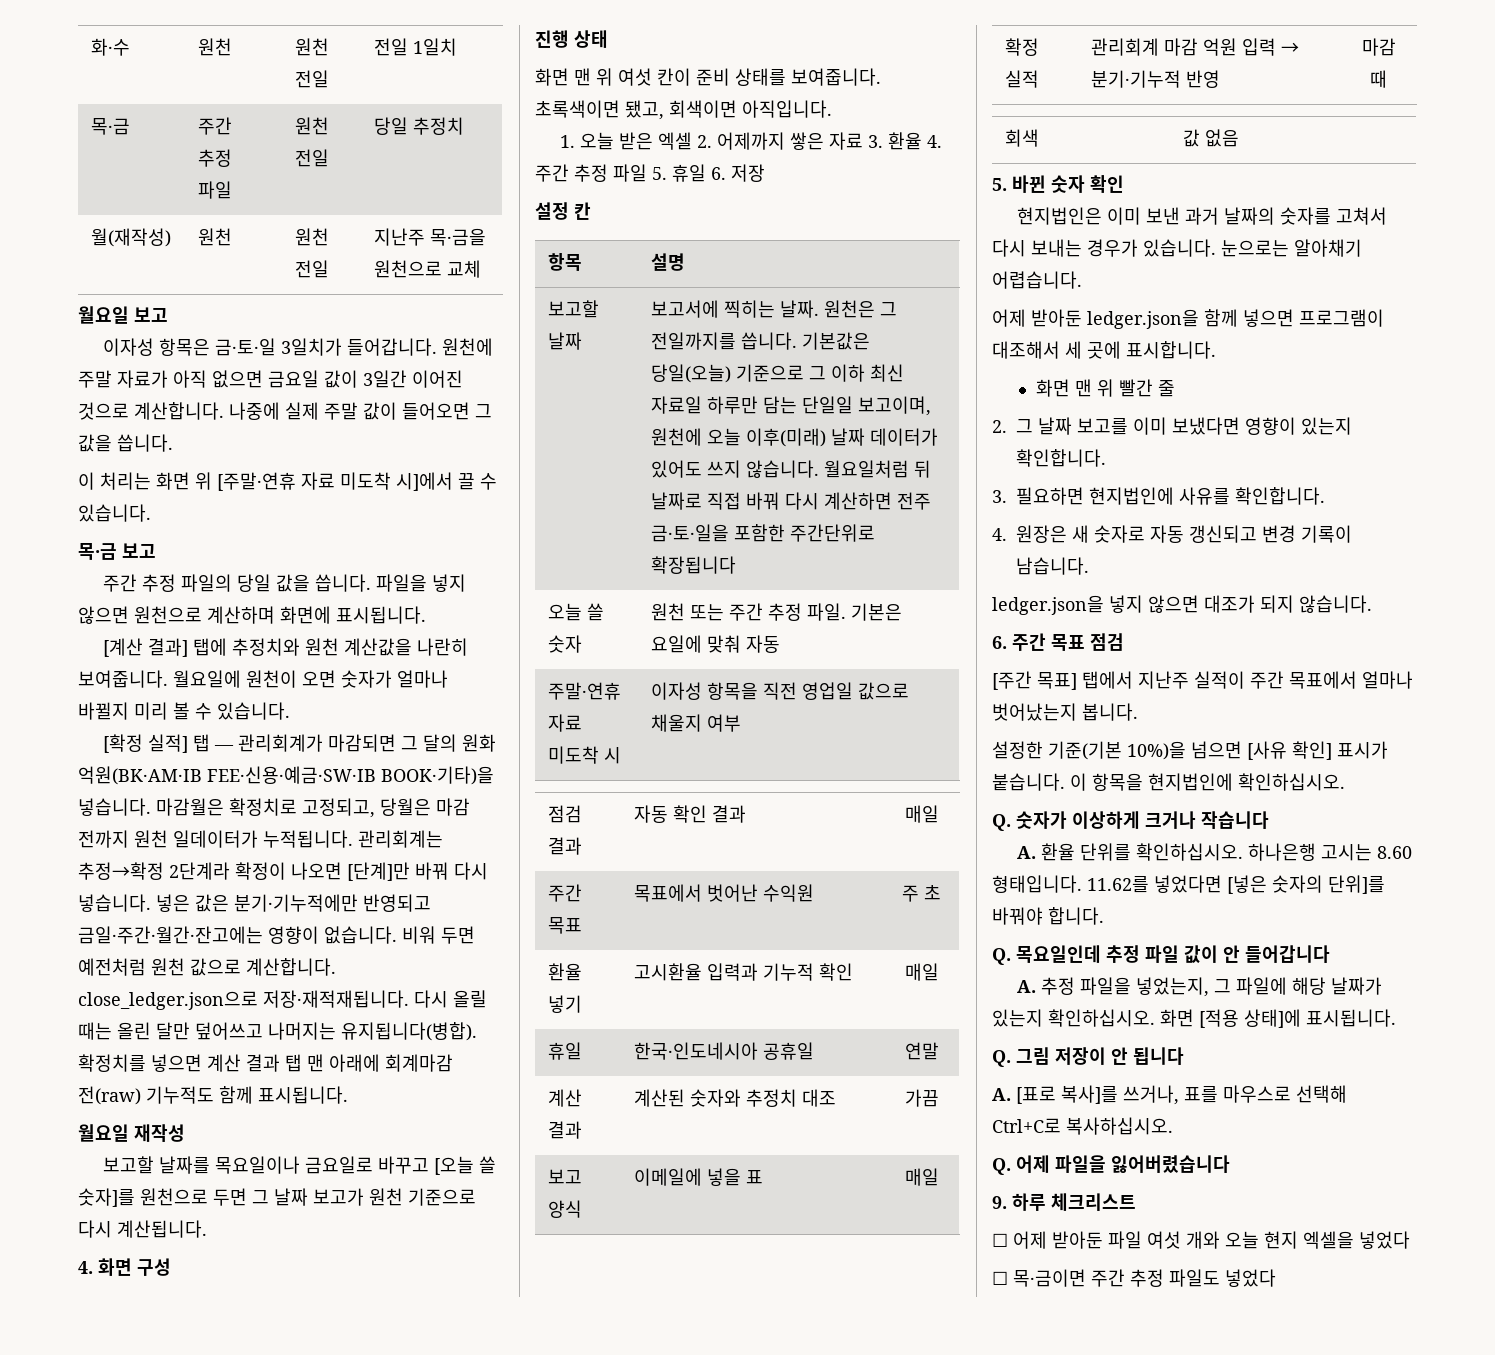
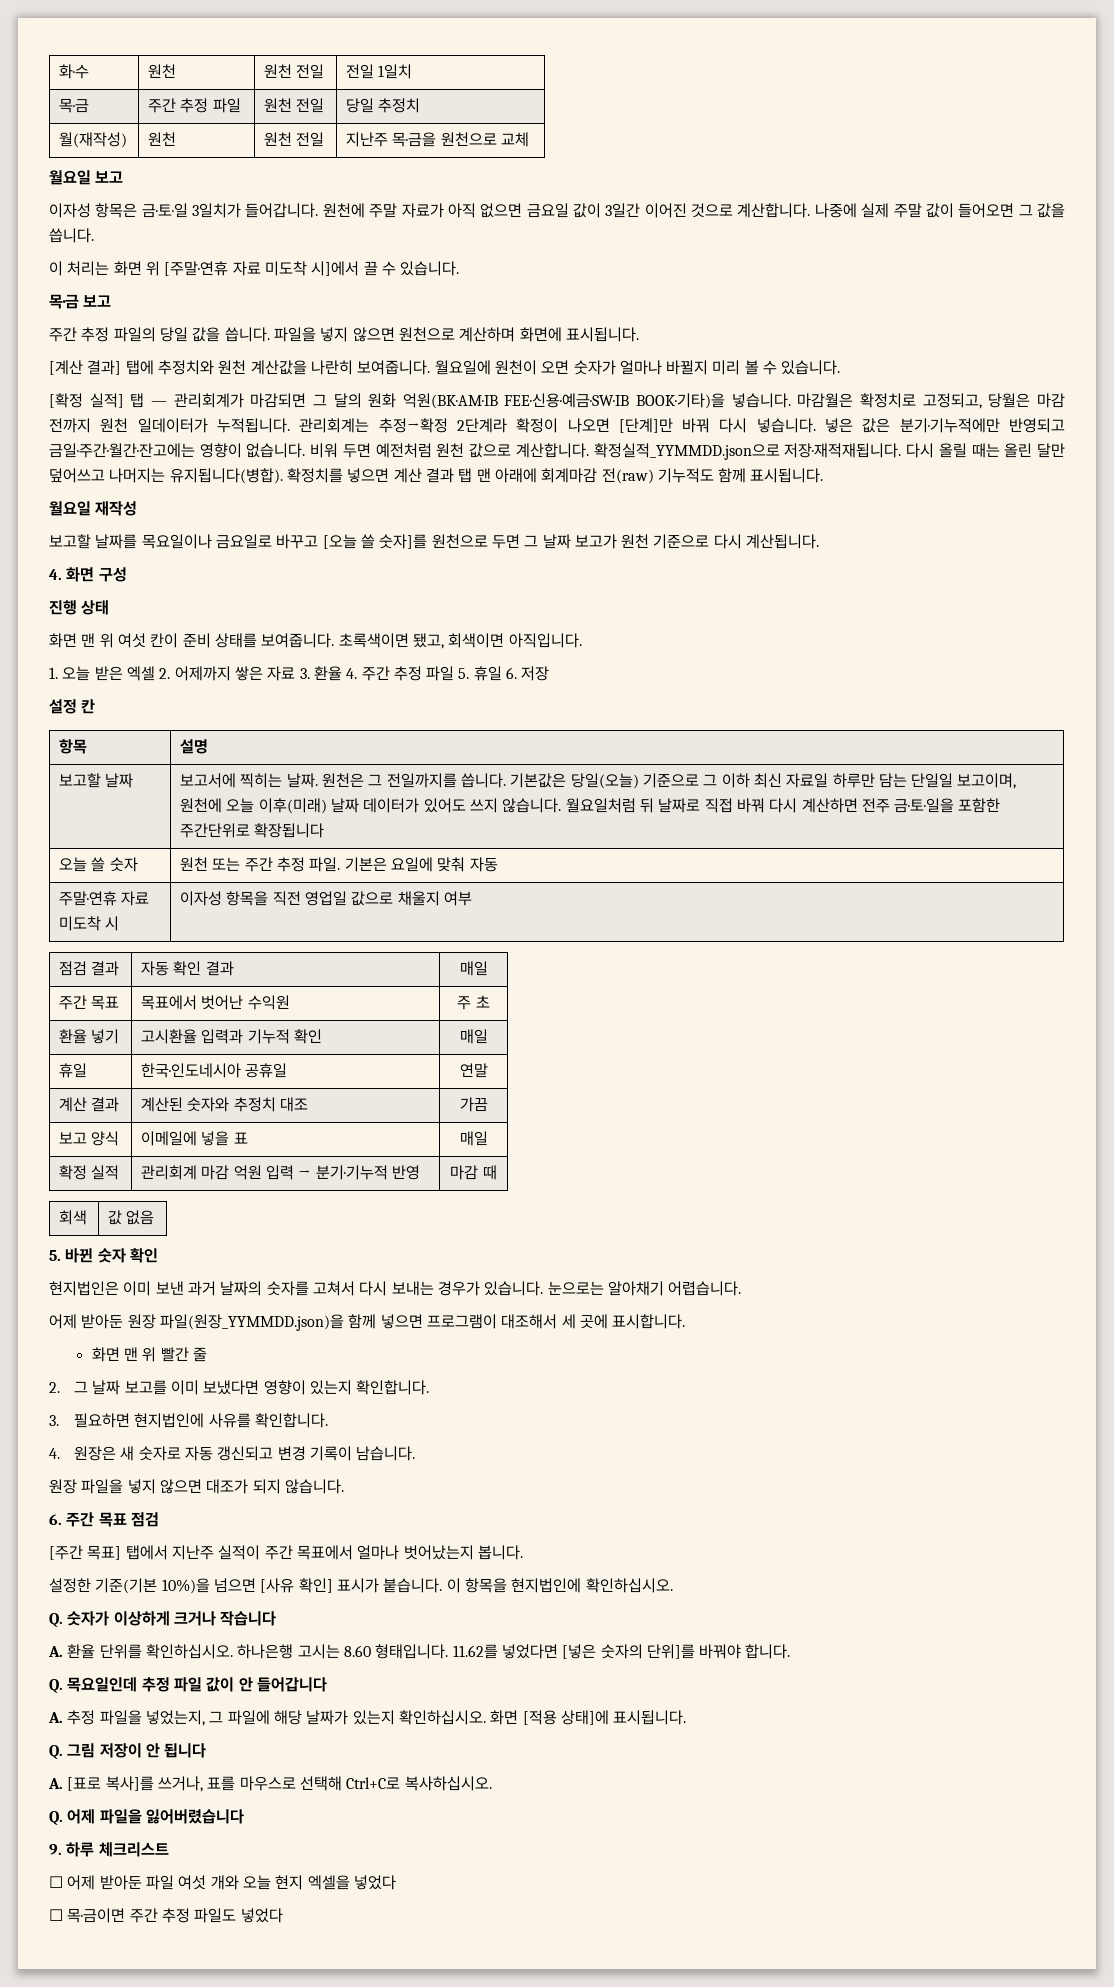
- 비워 두면 예전처럼 원천 값으로 계산합니다. close_ledger.json으로 저장·재적재됩니다.
+ 비워 두면 예전처럼 원천 값으로 계산합니다. 확정실적_YYMMDD.json으로 저장·재적재됩니다.
- 어제 받아둔 ledger.json을 함께 넣으면 프로그램이 대조해서 세 곳에 표시합니다.
+ 어제 받아둔 원장 파일(원장_YYMMDD.json)을 함께 넣으면 프로그램이 대조해서 세 곳에 표시합니다.
- ledger.json을 넣지 않으면 대조가 되지 않습니다.
+ 원장 파일을 넣지 않으면 대조가 되지 않습니다.

